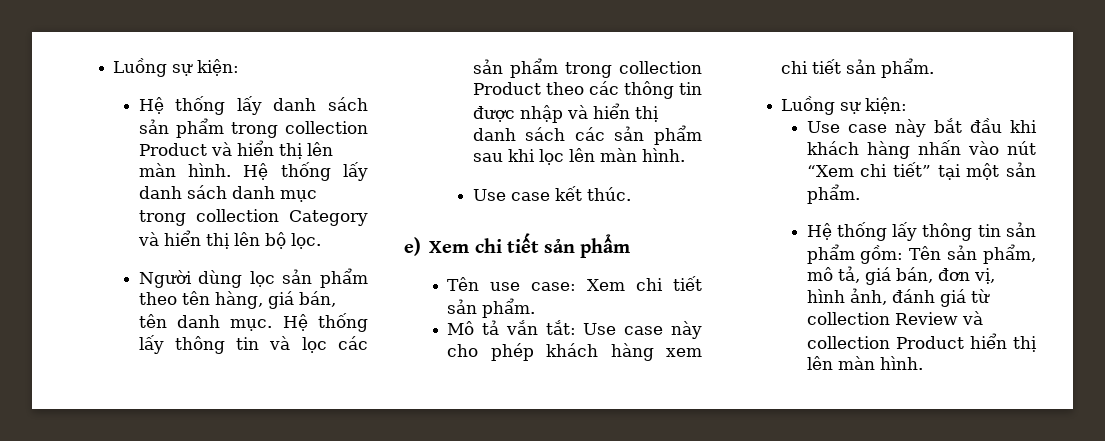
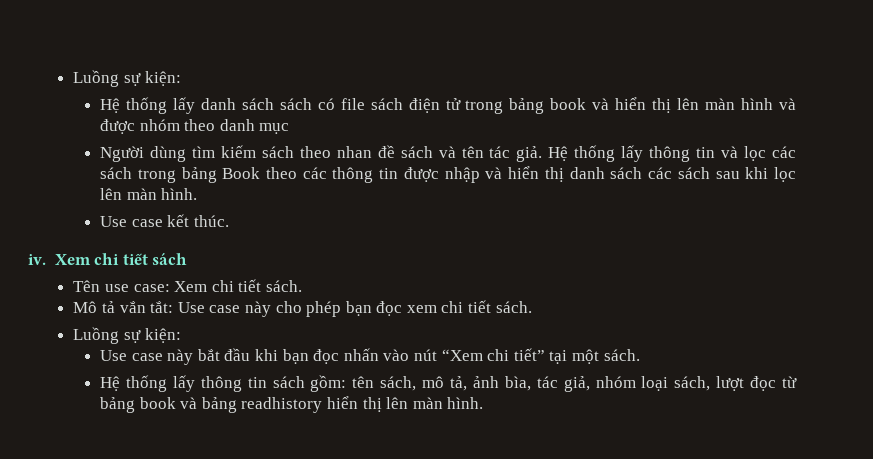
- Hệ thống lấy danh sách sản phẩm trong collection Product và hiển thị lên màn hình. Hệ thống lấy danh sách danh mục trong collection Category và hiển thị lên bộ lọc.
- Người dùng lọc sản phẩm theo tên hàng, giá bán, tên danh mục.
+ Hệ thống lấy danh sách sách có file sách điện tử trong bảng book và hiển thị lên màn hình và được nhóm theo danh mục
+ Người dùng tìm kiếm sách theo nhan đề sách và tên tác giả.
- Hệ thống lấy thông tin và lọc các sản phẩm trong collection Product theo các thông tin được nhập và hiển thị danh sách các sản phẩm sau khi lọc lên màn hình.
+ Hệ thống lấy thông tin và lọc các sách trong bảng Book theo các thông tin được nhập và hiển thị danh sách các sách sau khi lọc lên màn hình.
- e) Xem chi tiết sản phẩm
+ iv. Xem chi tiết sách
- Tên use case: Xem chi tiết sản phẩm.
+ Tên use case: Xem chi tiết sách.
- Mô tả vắn tắt: Use case này cho phép khách hàng xem chi tiết sản phẩm.
+ Mô tả vắn tắt: Use case này cho phép bạn đọc xem chi tiết sách.
- Use case này bắt đầu khi khách hàng nhấn vào nút “Xem chi tiết” tại một sản phẩm.
- Hệ thống lấy thông tin sản phẩm gồm: Tên sản phẩm, mô tả, giá bán, đơn vị, hình ảnh, đánh giá từ collection Review và collection Product hiển thị lên màn hình.
+ Use case này bắt đầu khi bạn đọc nhấn vào nút “Xem chi tiết” tại một sách.
+ Hệ thống lấy thông tin sách gồm: tên sách, mô tả, ảnh bìa, tác giả, nhóm loại sách, lượt đọc từ bảng book và bảng readhistory hiển thị lên màn hình.

